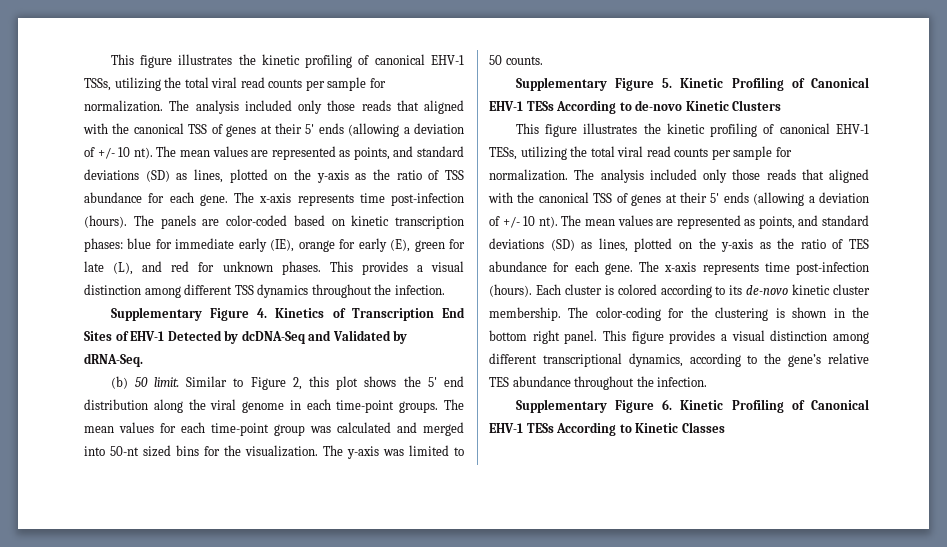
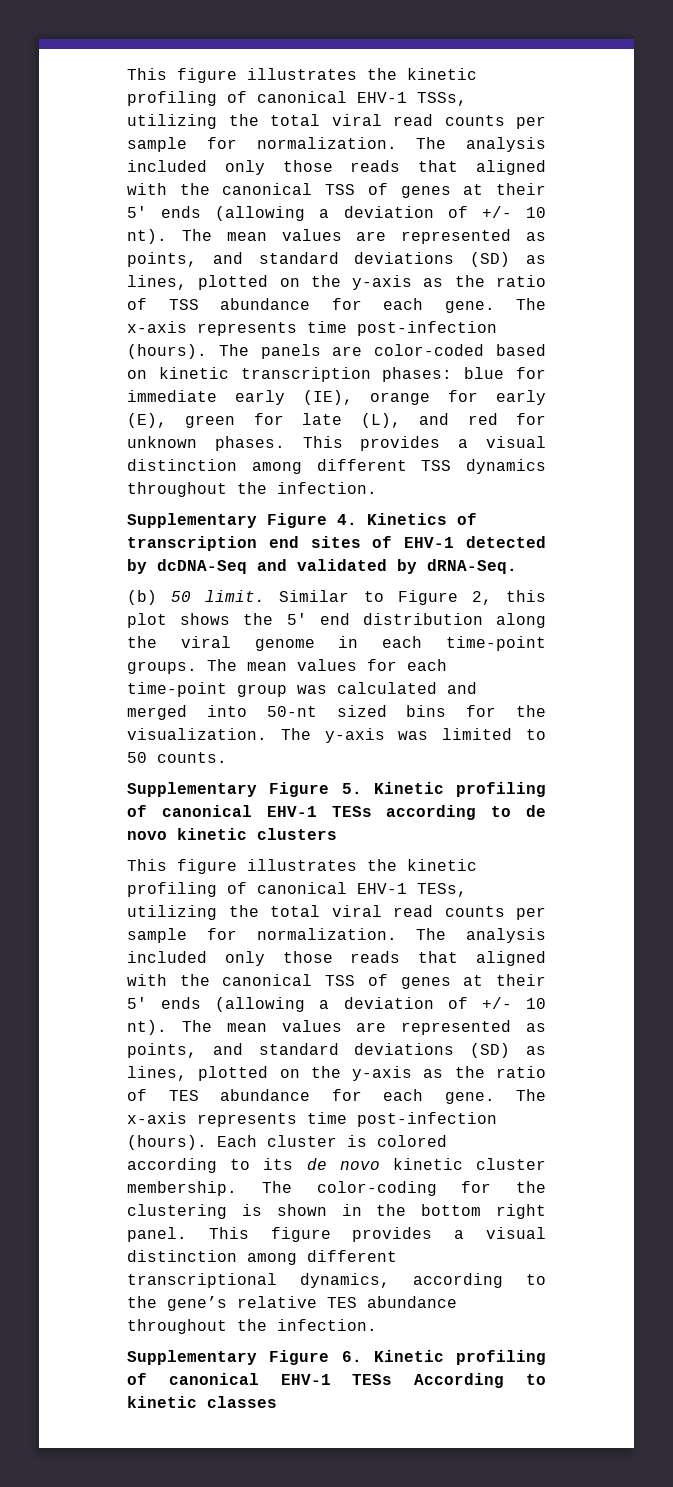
- Supplementary Figure 4. Kinetics of Transcription End Sites of EHV-1 Detected by dcDNA-Seq and Validated by dRNA-Seq.
+ Supplementary Figure 4. Kinetics of transcription end sites of EHV-1 detected by dcDNA-Seq and validated by dRNA-Seq.
- Supplementary Figure 5. Kinetic Profiling of Canonical EHV-1 TESs According to de-novo Kinetic Clusters
+ Supplementary Figure 5. Kinetic profiling of canonical EHV-1 TESs according to de novo kinetic clusters
- Each cluster is colored according to its de-novo kinetic cluster membership.
+ Each cluster is colored according to its de novo kinetic cluster membership.
- Supplementary Figure 6. Kinetic Profiling of Canonical EHV-1 TESs According to Kinetic Classes
+ Supplementary Figure 6. Kinetic profiling of canonical EHV-1 TESs According to kinetic classes

